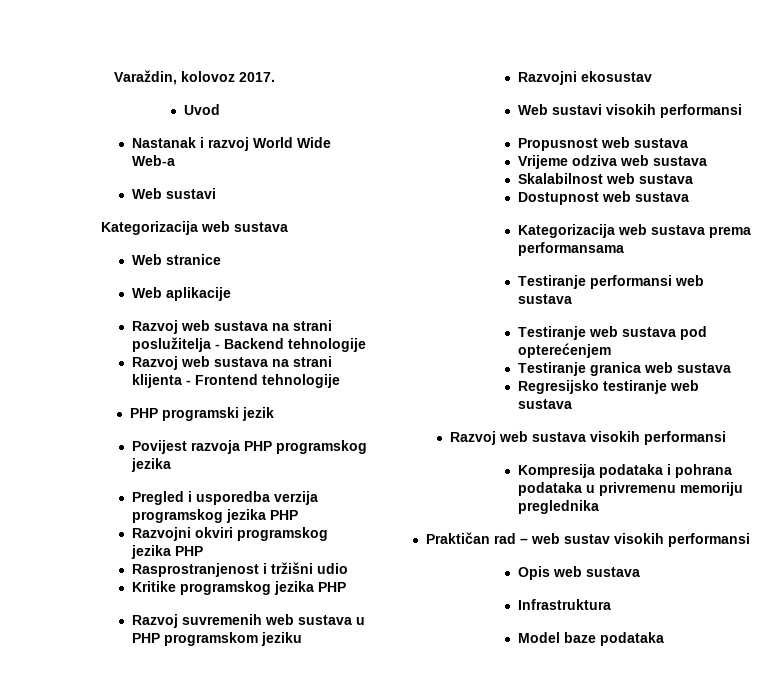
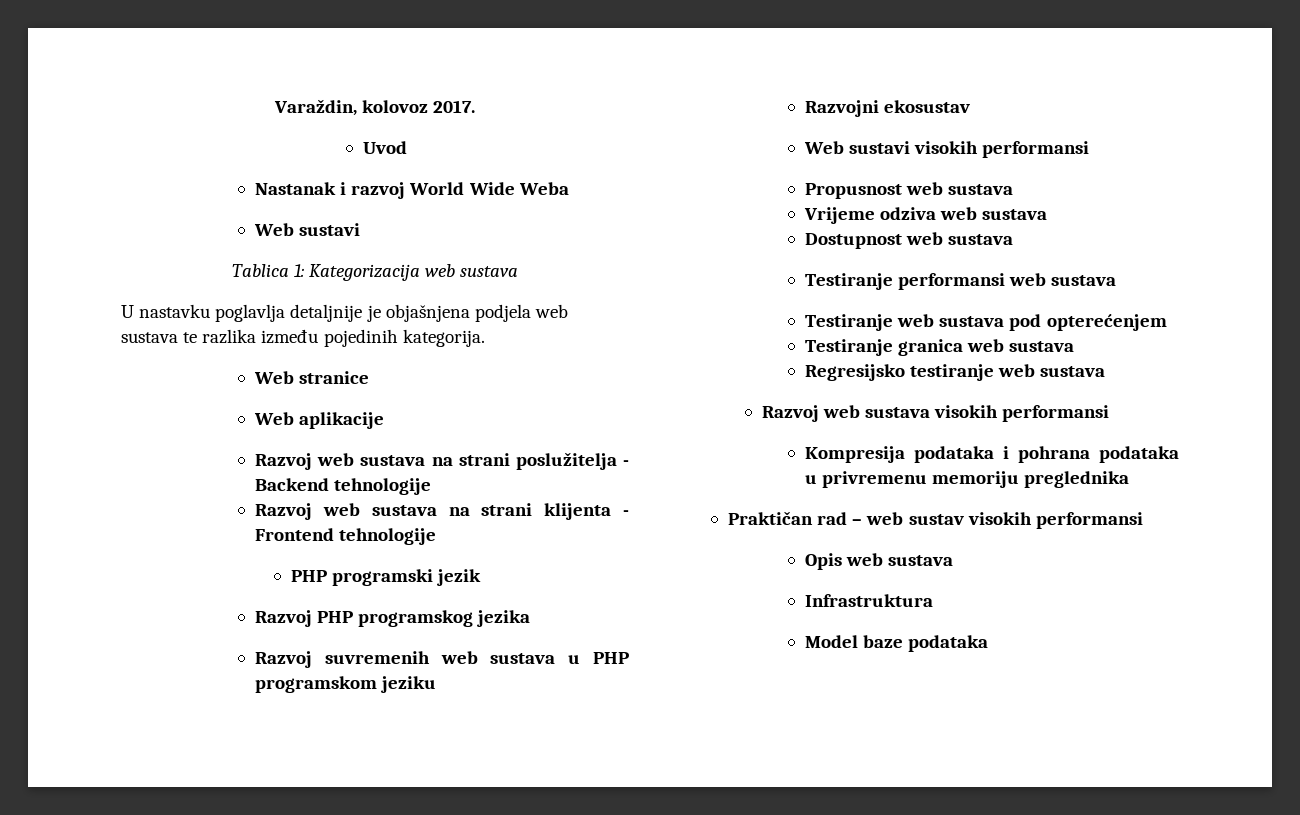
- Nastanak i razvoj World Wide Web-a
+ Nastanak i razvoj World Wide Weba
  Web sustavi
- Kategorizacija web sustava
+ Tablica 1: Kategorizacija web sustava
+ U nastavku poglavlja detaljnije je objašnjena podjela web sustava te razlika između pojedinih kategorija.
- Povijest razvoja PHP programskog jezika
+ Razvoj PHP programskog jezika
- Pregled i usporedba verzija programskog jezika PHP
- Razvojni okviri programskog jezika PHP
- Rasprostranjenost i tržišni udio
- Kritike programskog jezika PHP
- Skalabilnost web sustava
- Kategorizacija web sustava prema performansama

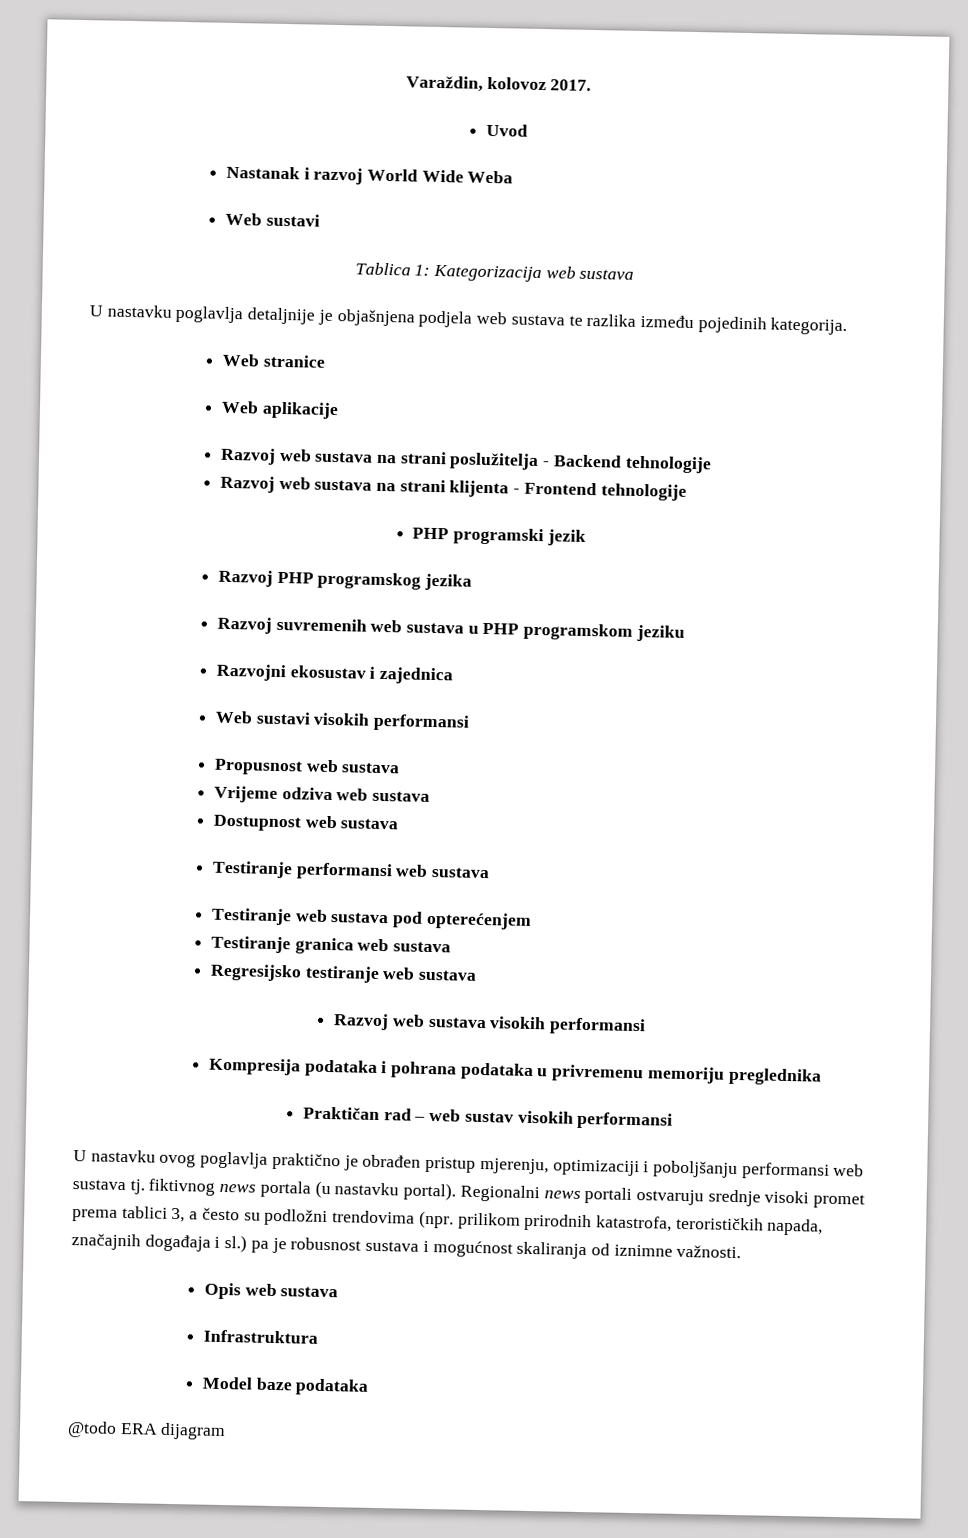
- Razvojni ekosustav
+ Razvojni ekosustav i zajednica
+ U nastavku ovog poglavlja praktično je obrađen pristup mjerenju, optimizaciji i poboljšanju performansi web sustava tj. fiktivnog news portala (u nastavku portal). Regionalni news portali ostvaruju srednje visoki promet prema tablici 3, a često su podložni trendovima (npr. prilikom prirodnih katastrofa, terorističkih napada, značajnih događaja i sl.) pa je robusnost sustava i mogućnost skaliranja od iznimne važnosti.
+ @todo ERA dijagram

